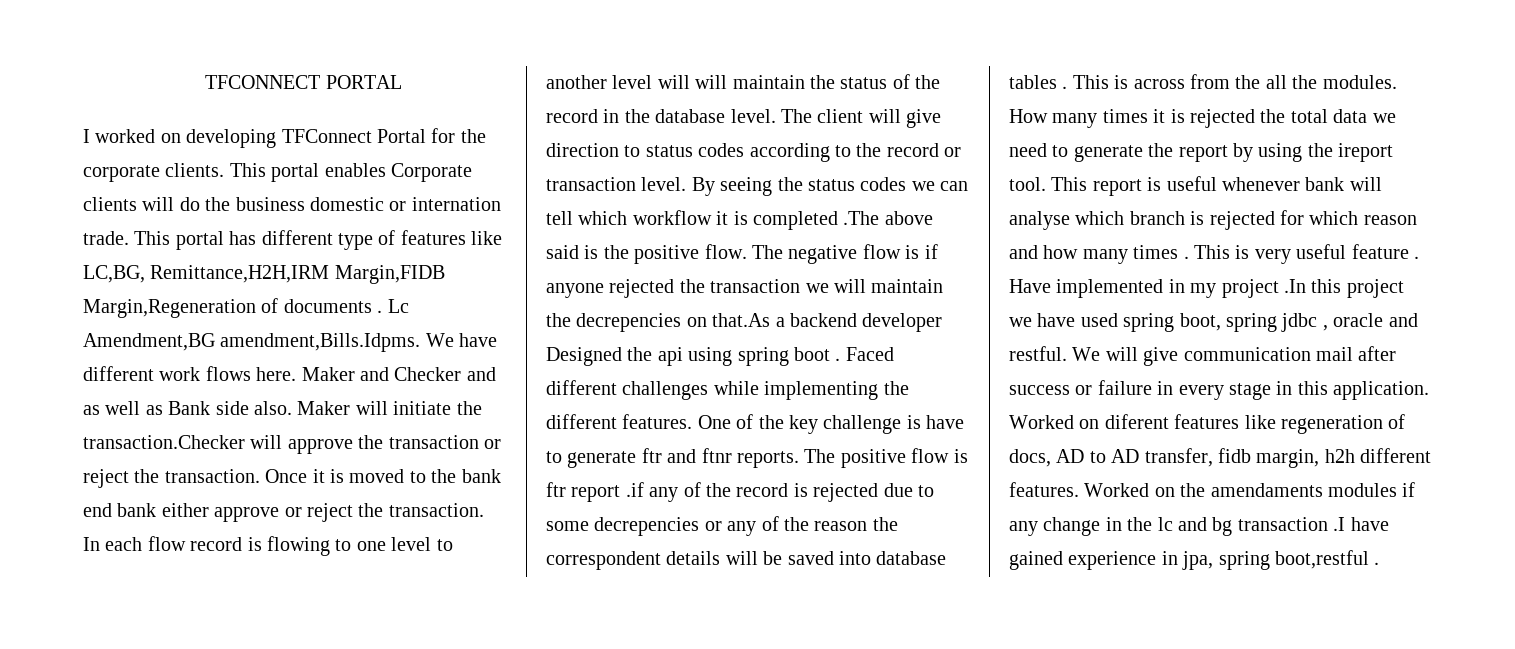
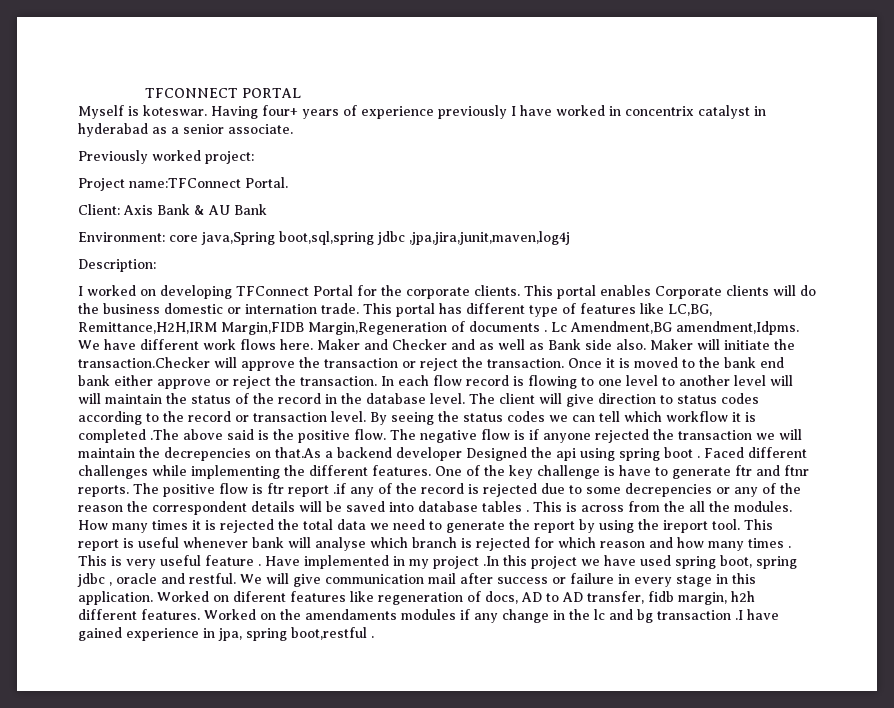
+ Myself is koteswar. Having four+ years of experience previously I have worked in concentrix catalyst in hyderabad as a senior associate.
+ Previously worked project:
+ Project name:TFConnect Portal.
+ Client: Axis Bank & AU Bank
+ Environment: core java,Spring boot,sql,spring jdbc ,jpa,jira,junit,maven,log4j
+ Description:
- Lc Amendment,BG amendment,Bills.Idpms. We have different work flows here.
+ Lc Amendment,BG amendment,Idpms. We have different work flows here.

